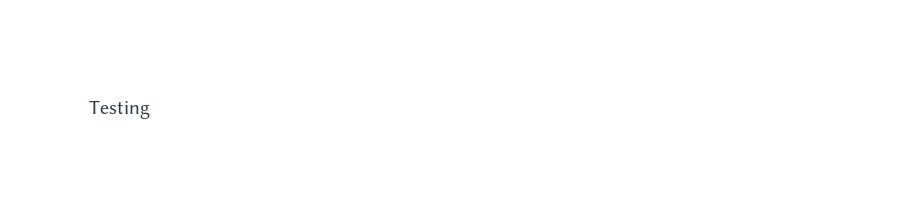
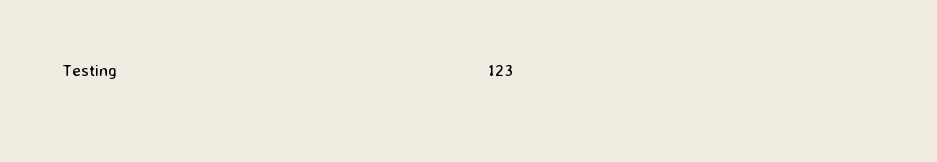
+ 123

